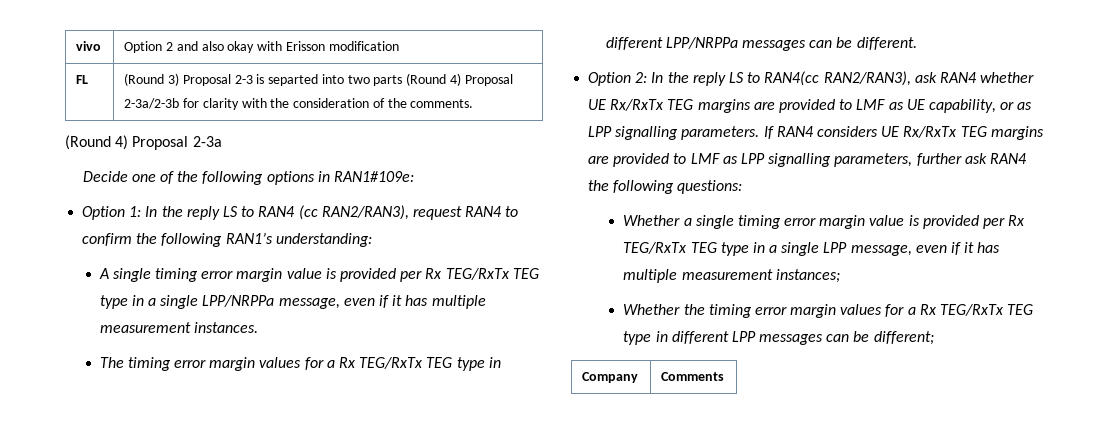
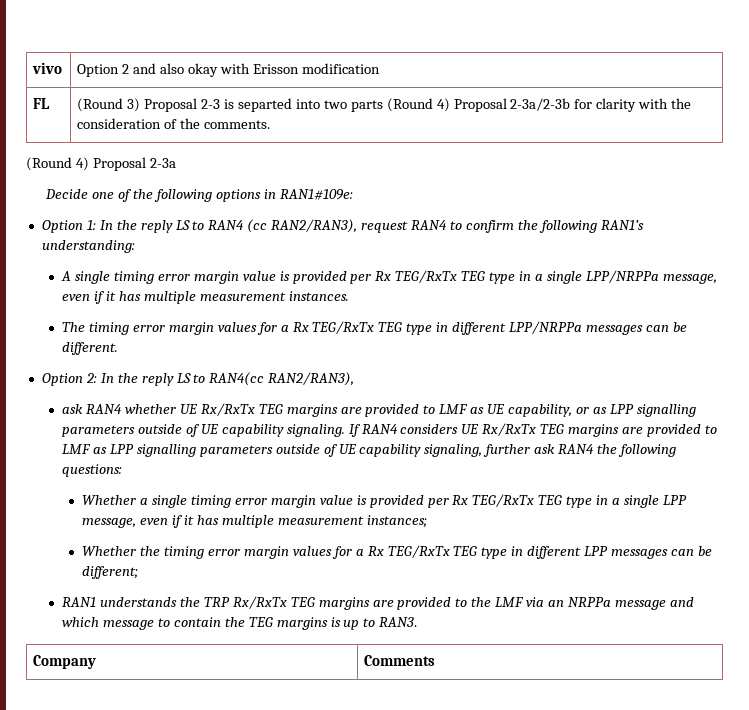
- Option 2: In the reply LS to RAN4(cc RAN2/RAN3), ask RAN4 whether UE Rx/RxTx TEG margins are provided to LMF as UE capability, or as LPP signalling parameters.
+ Option 2: In the reply LS to RAN4(cc RAN2/RAN3),
+ ask RAN4 whether UE Rx/RxTx TEG margins are provided to LMF as UE capability, or as LPP signalling parameters outside of UE capability signaling.
- If RAN4 considers UE Rx/RxTx TEG margins are provided to LMF as LPP signalling parameters, further ask RAN4 the following questions:
+ If RAN4 considers UE Rx/RxTx TEG margins are provided to LMF as LPP signalling parameters outside of UE capability signaling, further ask RAN4 the following questions:
+ RAN1 understands the TRP Rx/RxTx TEG margins are provided to the LMF via an NRPPa message and which message to contain the TEG margins is up to RAN3.

